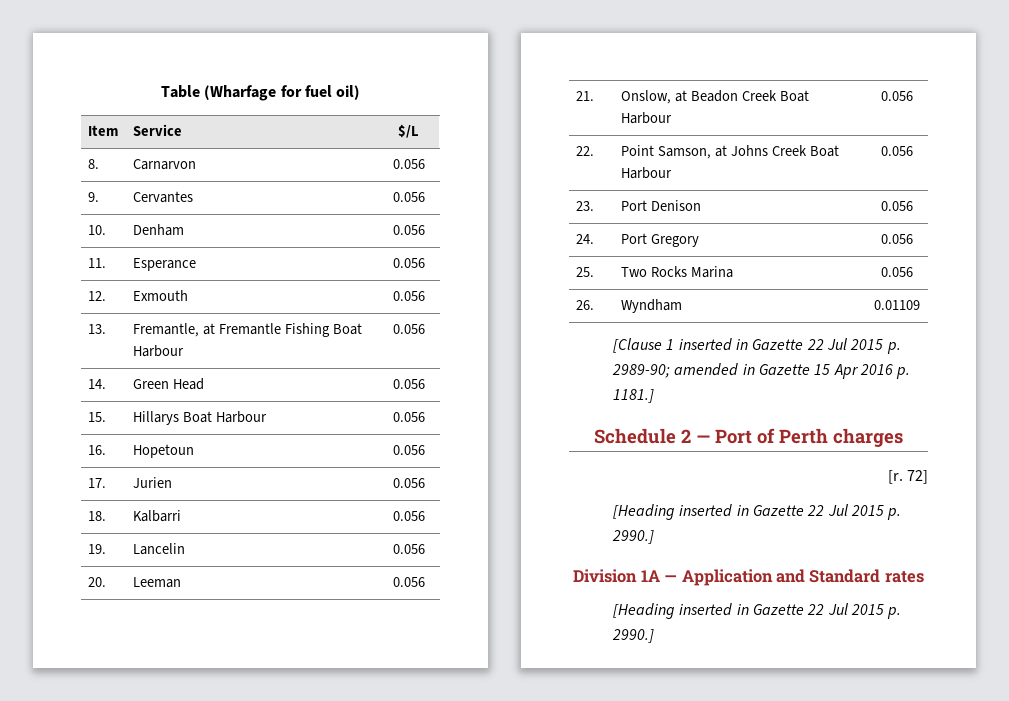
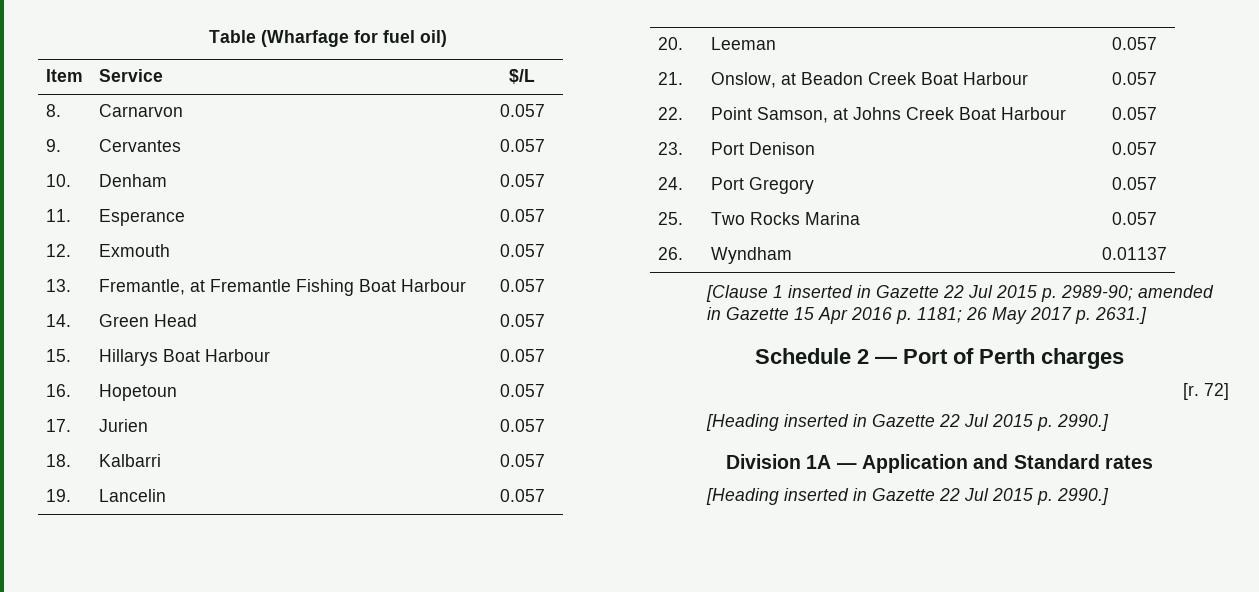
- 8. | Carnarvon | 0.056
+ 8. | Carnarvon | 0.057
- 9. | Cervantes | 0.056
+ 9. | Cervantes | 0.057
- 10. | Denham | 0.056
+ 10. | Denham | 0.057
- 11. | Esperance | 0.056
+ 11. | Esperance | 0.057
- 12. | Exmouth | 0.056
+ 12. | Exmouth | 0.057
- 13. | Fremantle, at Fremantle Fishing Boat Harbour | 0.056
+ 13. | Fremantle, at Fremantle Fishing Boat Harbour | 0.057
- 14. | Green Head | 0.056
+ 14. | Green Head | 0.057
- 15. | Hillarys Boat Harbour | 0.056
+ 15. | Hillarys Boat Harbour | 0.057
- 16. | Hopetoun | 0.056
+ 16. | Hopetoun | 0.057
- 17. | Jurien | 0.056
+ 17. | Jurien | 0.057
- 18. | Kalbarri | 0.056
+ 18. | Kalbarri | 0.057
- 19. | Lancelin | 0.056
+ 19. | Lancelin | 0.057
- 20. | Leeman | 0.056
+ 20. | Leeman | 0.057
- 21. | Onslow, at Beadon Creek Boat Harbour | 0.056
+ 21. | Onslow, at Beadon Creek Boat Harbour | 0.057
- 22. | Point Samson, at Johns Creek Boat Harbour | 0.056
+ 22. | Point Samson, at Johns Creek Boat Harbour | 0.057
- 23. | Port Denison | 0.056
+ 23. | Port Denison | 0.057
- 24. | Port Gregory | 0.056
+ 24. | Port Gregory | 0.057
- 25. | Two Rocks Marina | 0.056
+ 25. | Two Rocks Marina | 0.057
- 26. | Wyndham | 0.01109
+ 26. | Wyndham | 0.01137
- [Clause 1 inserted in Gazette 22 Jul 2015 p. 2989-90; amended in Gazette 15 Apr 2016 p. 1181.]
+ [Clause 1 inserted in Gazette 22 Jul 2015 p. 2989-90; amended in Gazette 15 Apr 2016 p. 1181; 26 May 2017 p. 2631.]

